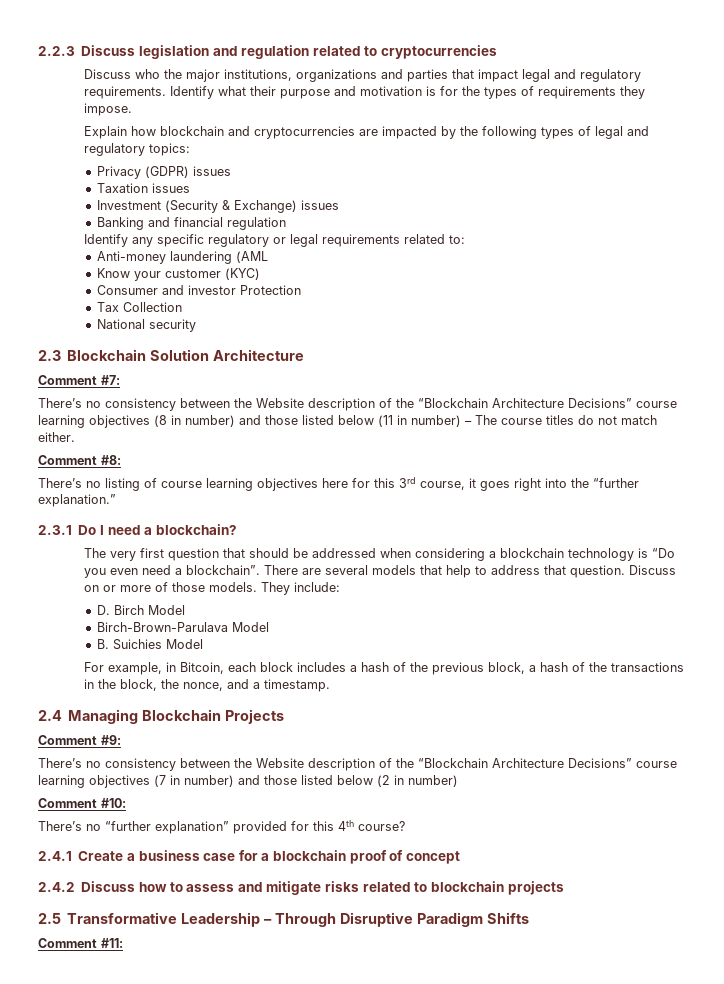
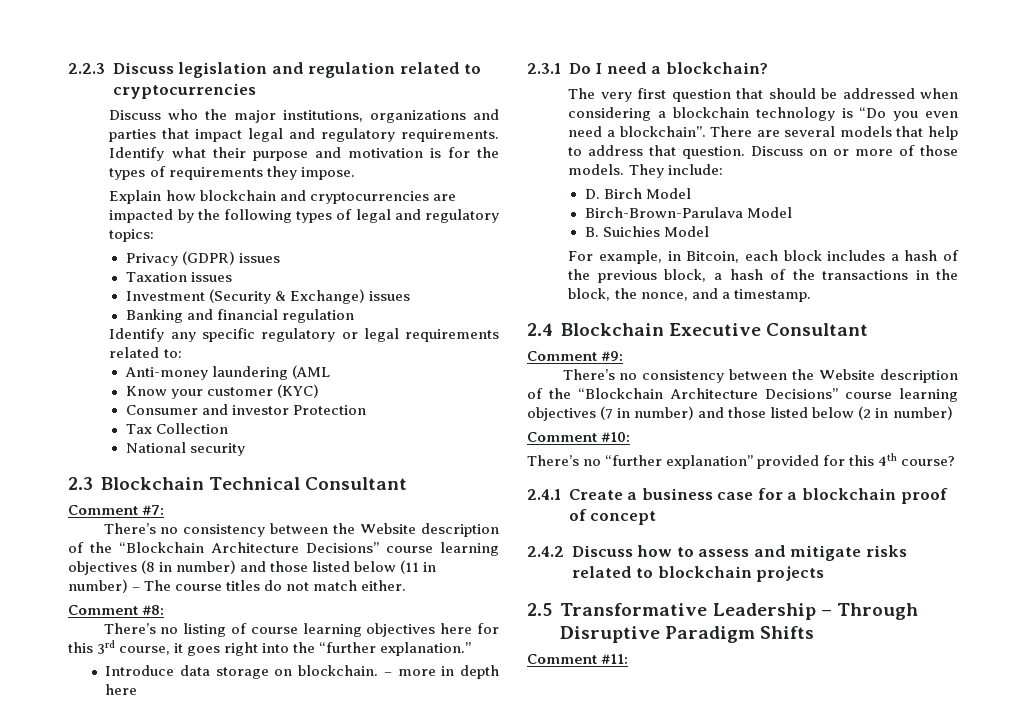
- 2.3 Blockchain Solution Architecture
+ 2.3 Blockchain Technical Consultant
+ Introduce data storage on blockchain. – more in depth here
- 2.4 Managing Blockchain Projects
+ 2.4 Blockchain Executive Consultant

